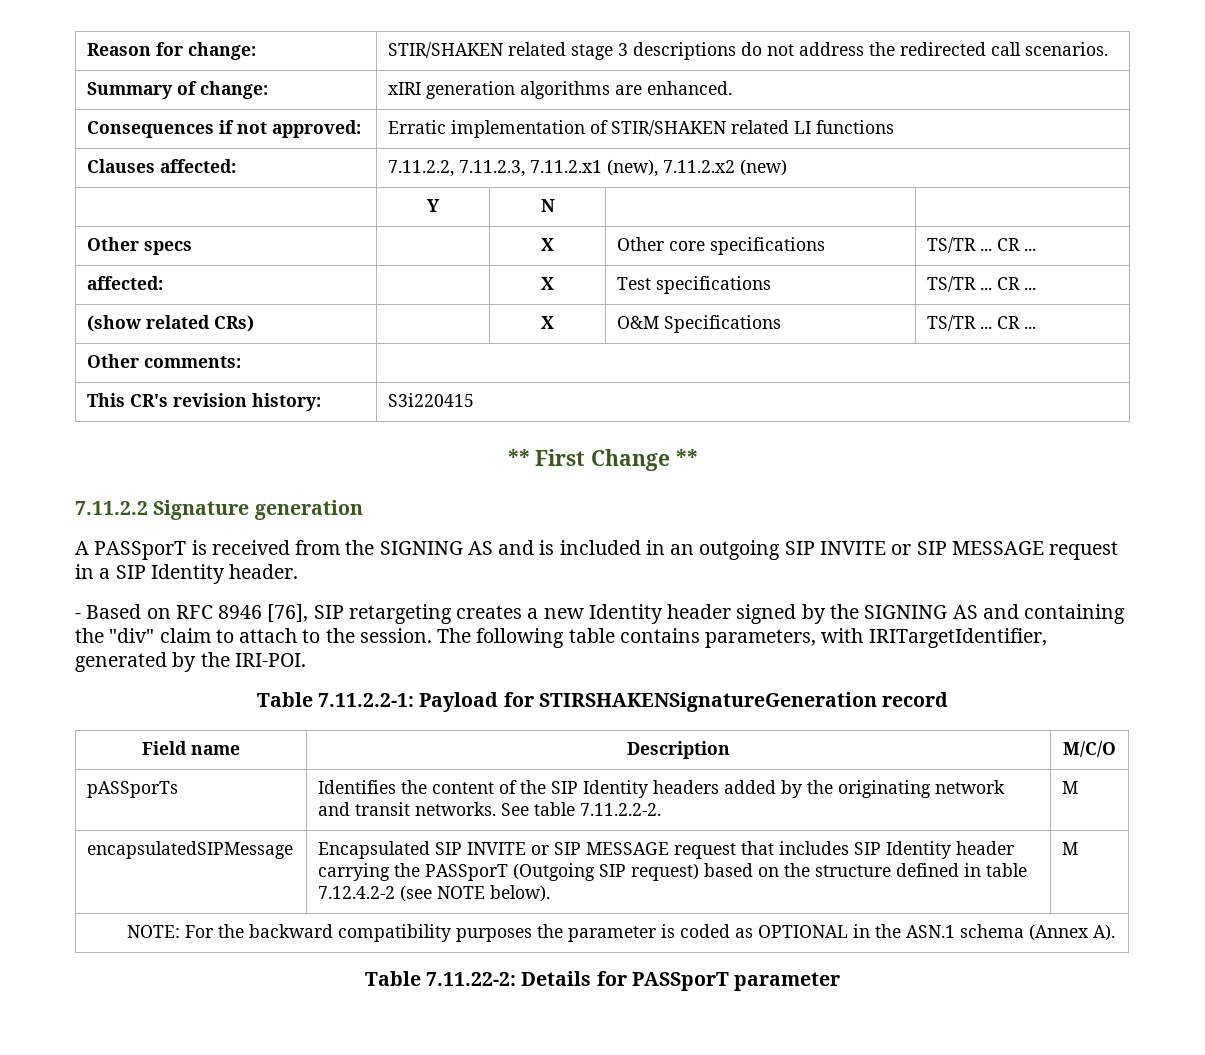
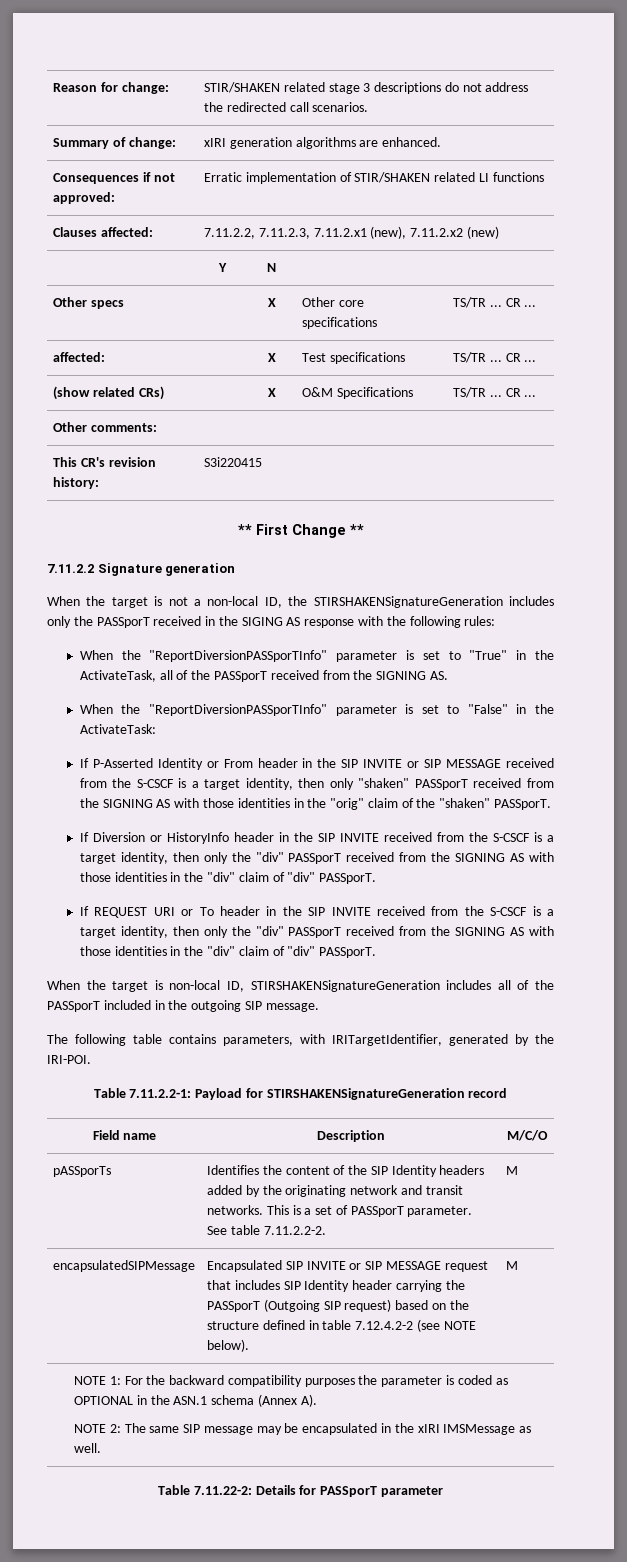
- A PASSporT is received from the SIGNING AS and is included in an outgoing SIP INVITE or SIP MESSAGE request in a SIP Identity header.
- - Based on RFC 8946 [76], SIP retargeting creates a new Identity header signed by the SIGNING AS and containing the "div" claim to attach to the session. The following table contains parameters, with IRITargetIdentifier, generated by the IRI-POI.
+ When the target is not a non-local ID, the STIRSHAKENSignatureGeneration includes only the PASSporT received in the SIGING AS response with the following rules:
+ When the "ReportDiversionPASSporTInfo" parameter is set to "True" in the ActivateTask, all of the PASSporT received from the SIGNING AS.
+ When the "ReportDiversionPASSporTInfo" parameter is set to "False" in the ActivateTask:
+ If P-Asserted Identity or From header in the SIP INVITE or SIP MESSAGE received from the S-CSCF is a target identity, then only "shaken" PASSporT received from the SIGNING AS with those identities in the "orig" claim of the "shaken" PASSporT.
+ If Diversion or HistoryInfo header in the SIP INVITE received from the S-CSCF is a target identity, then only the "div" PASSporT received from the SIGNING AS with those identities in the "div" claim of "div" PASSporT.
+ If REQUEST URI or To header in the SIP INVITE received from the S-CSCF is a target identity, then only the "div" PASSporT received from the SIGNING AS with those identities in the "div" claim of "div" PASSporT.
+ When the target is non-local ID, STIRSHAKENSignatureGeneration includes all of the PASSporT included in the outgoing SIP message.
+ The following table contains parameters, with IRITargetIdentifier, generated by the IRI-POI.
- pASSporTs | Identifies the content of the SIP Identity headers added by the originating network and transit networks. See table 7.11.2.2-2. | M
+ pASSporTs | Identifies the content of the SIP Identity headers added by the originating network and transit networks. This is a set of PASSporT parameter. See table 7.11.2.2-2. | M
- NOTE: For the backward compatibility purposes the parameter is coded as OPTIONAL in the ASN.1 schema (Annex A).
+ NOTE 1: For the backward compatibility purposes the parameter is coded as OPTIONAL in the ASN.1 schema (Annex A).
+ NOTE 2: The same SIP message may be encapsulated in the xIRI IMSMessage as well.

